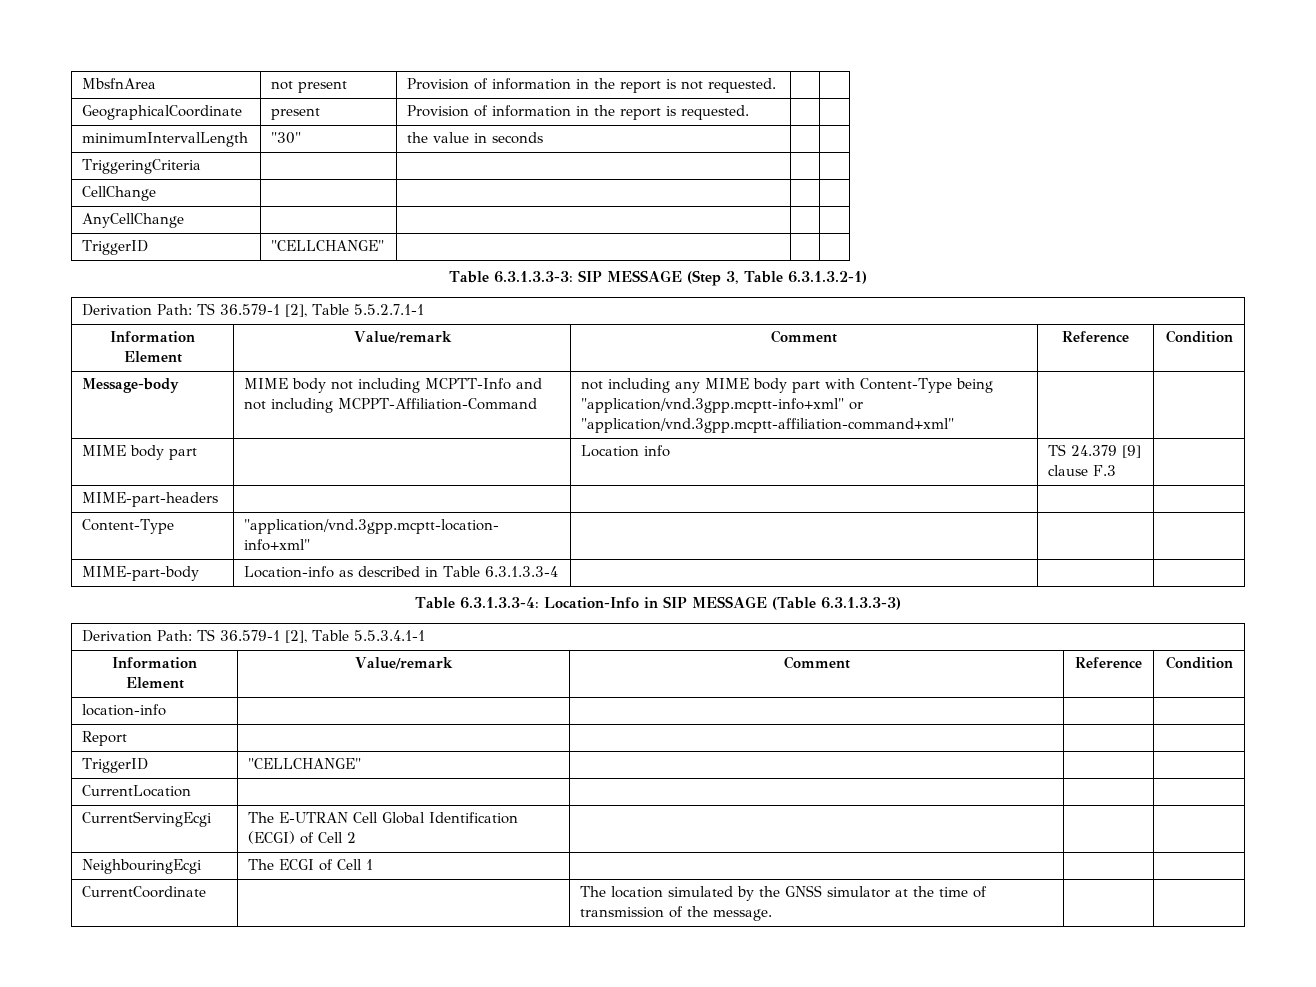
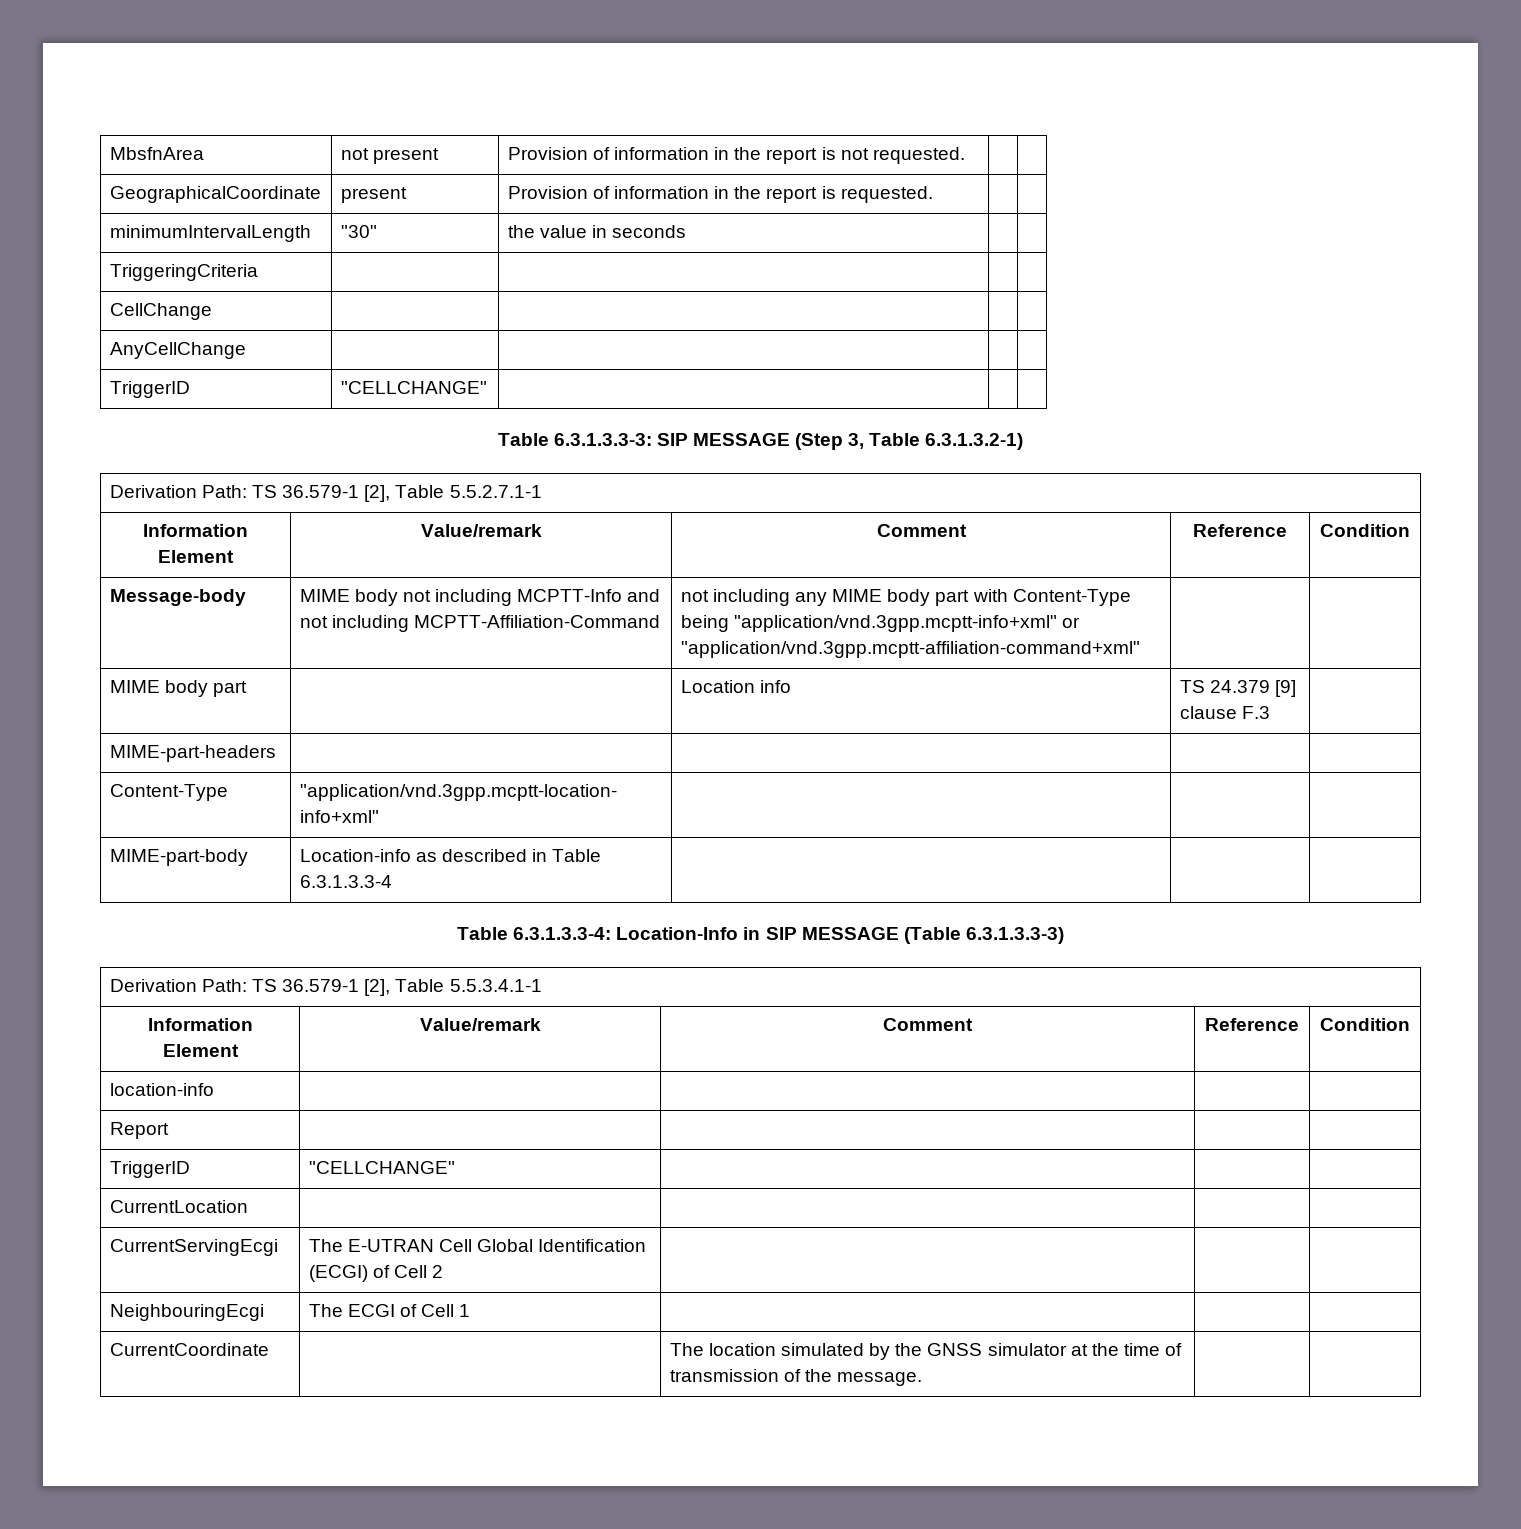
- Message-body | MIME body not including MCPTT-Info and not including MCPPT-Affiliation-Command | not including any MIME body part with Content-Type being "application/vnd.3gpp.mcptt-info+xml" or "application/vnd.3gpp.mcptt-affiliation-command+xml" | |
+ Message-body | MIME body not including MCPTT-Info and not including MCPTT-Affiliation-Command | not including any MIME body part with Content-Type being "application/vnd.3gpp.mcptt-info+xml" or "application/vnd.3gpp.mcptt-affiliation-command+xml" | |

